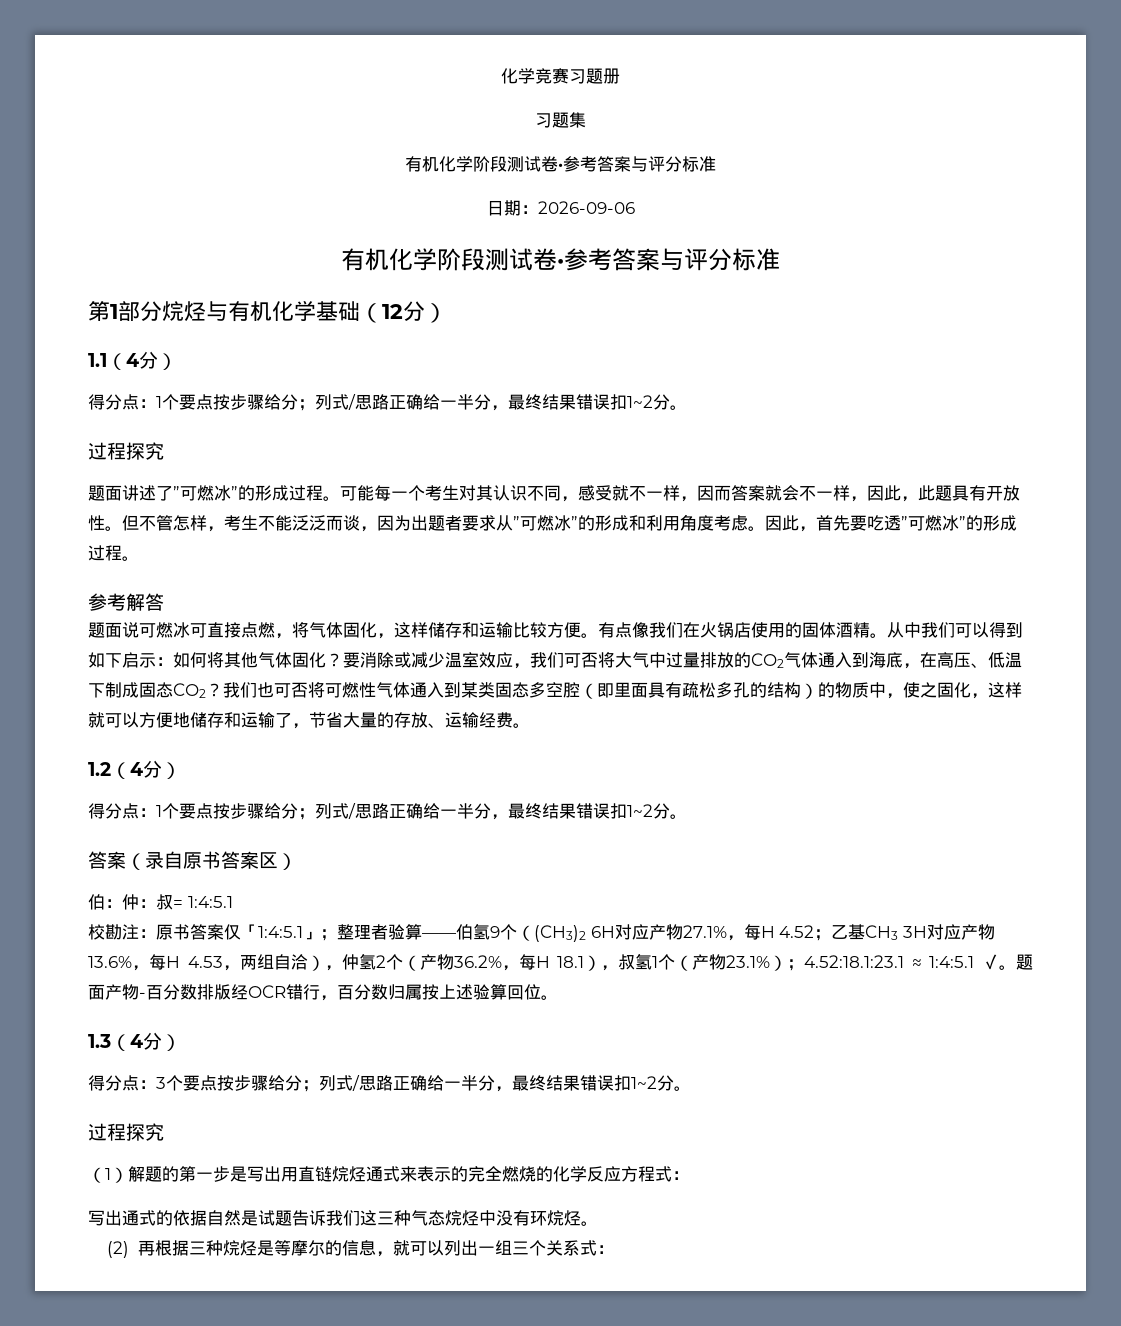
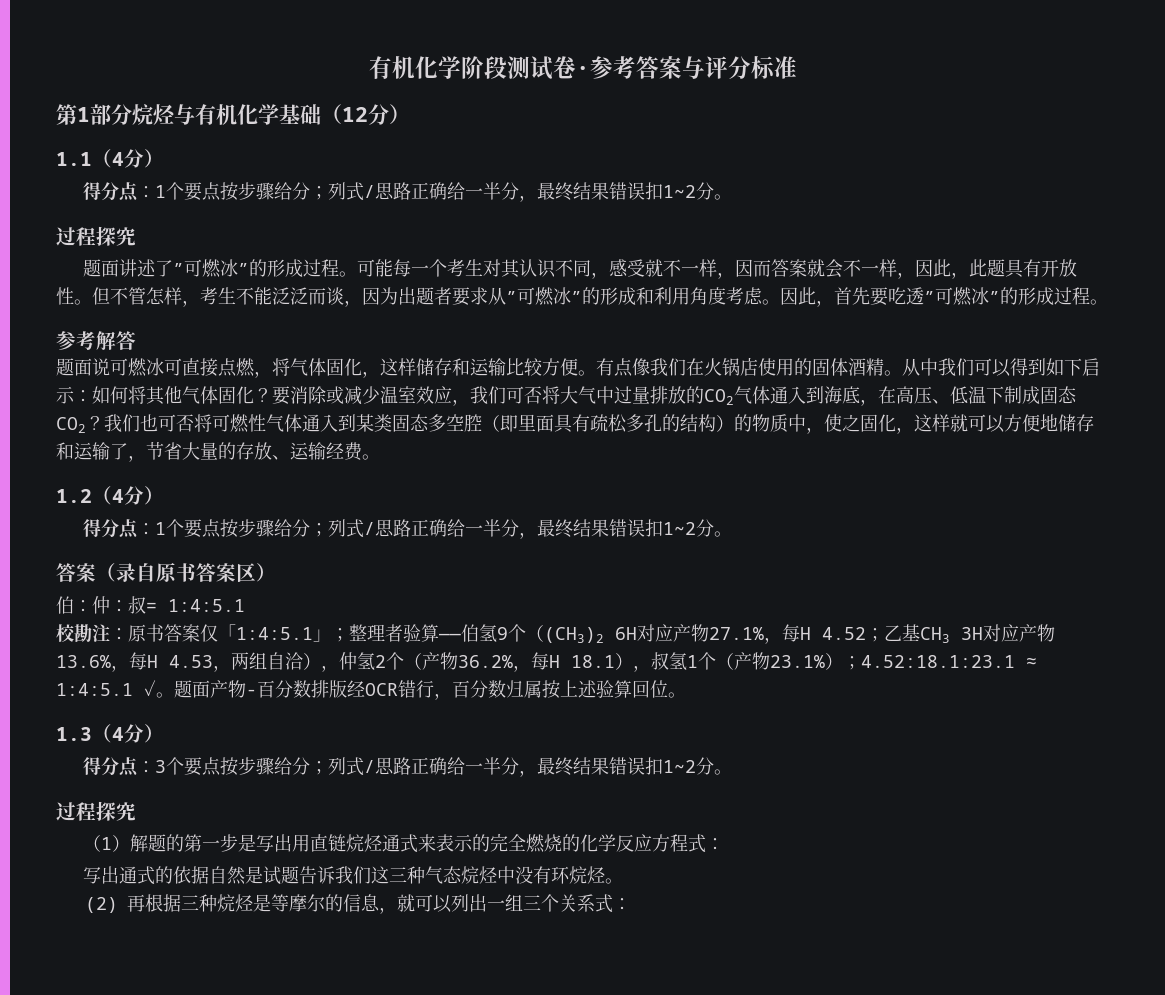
- 化学竞赛习题册
- 习题集
- 有机化学阶段测试卷·参考答案与评分标准
- 日期：2026-09-06

